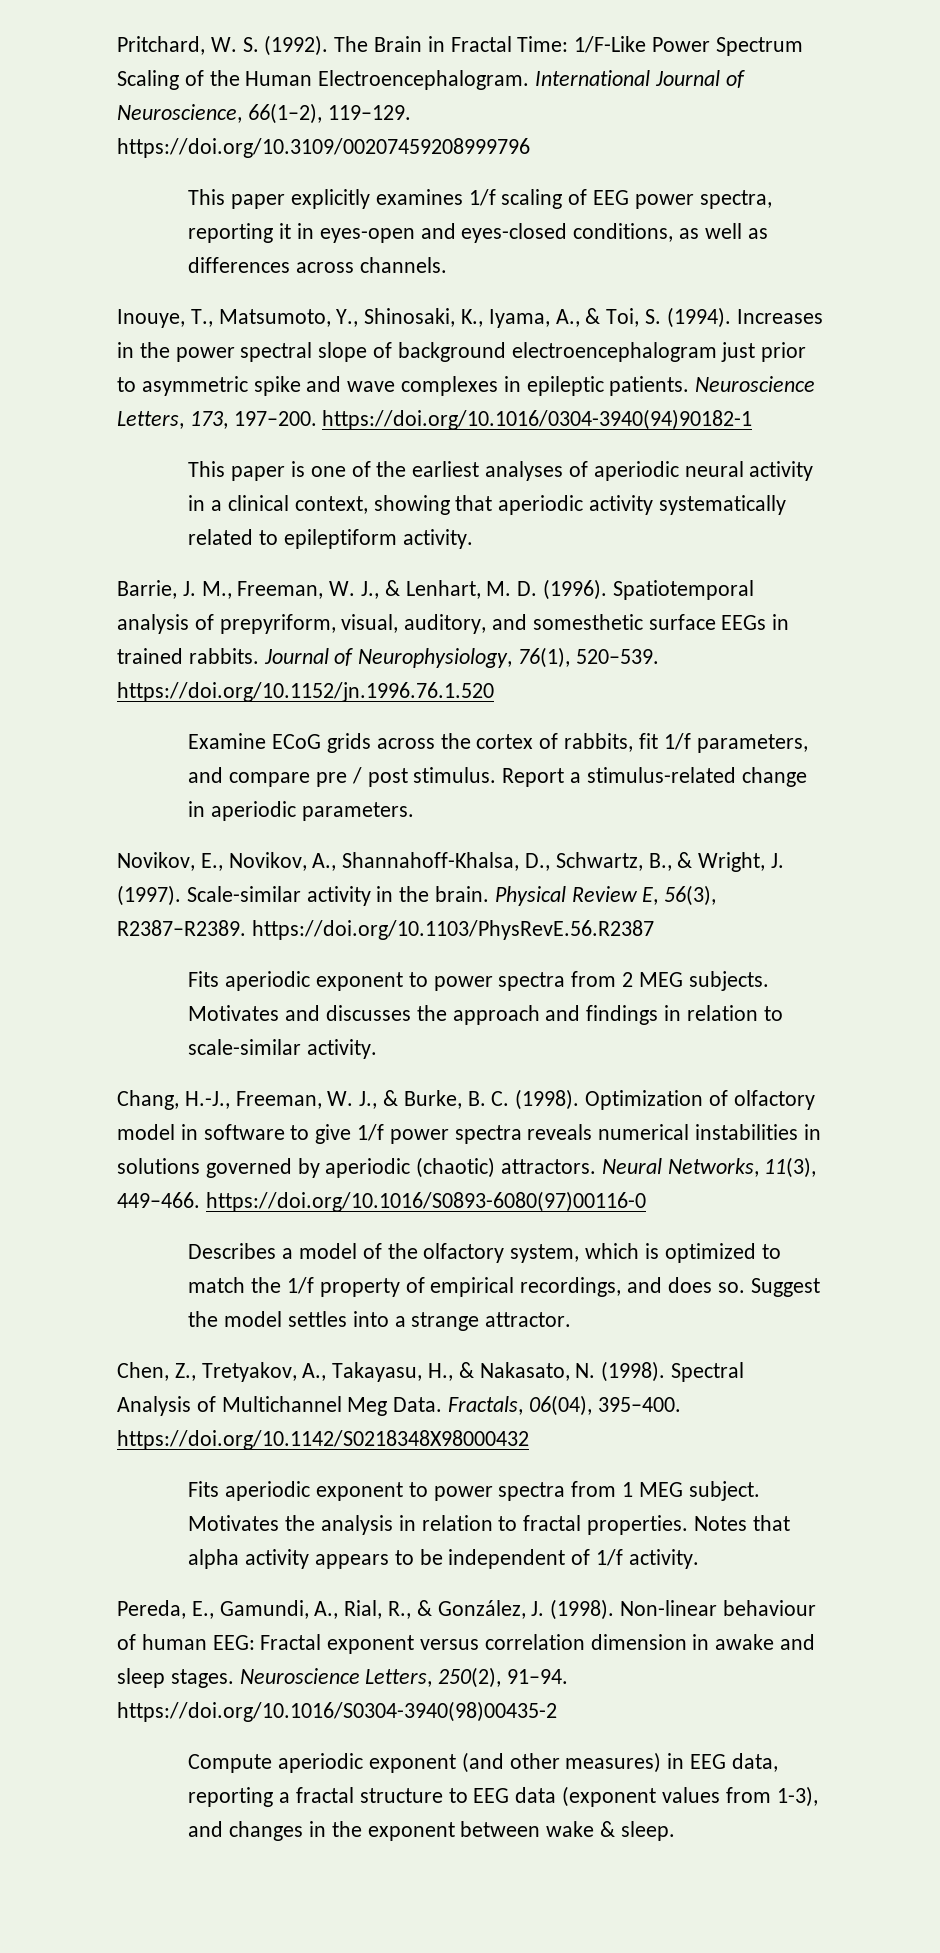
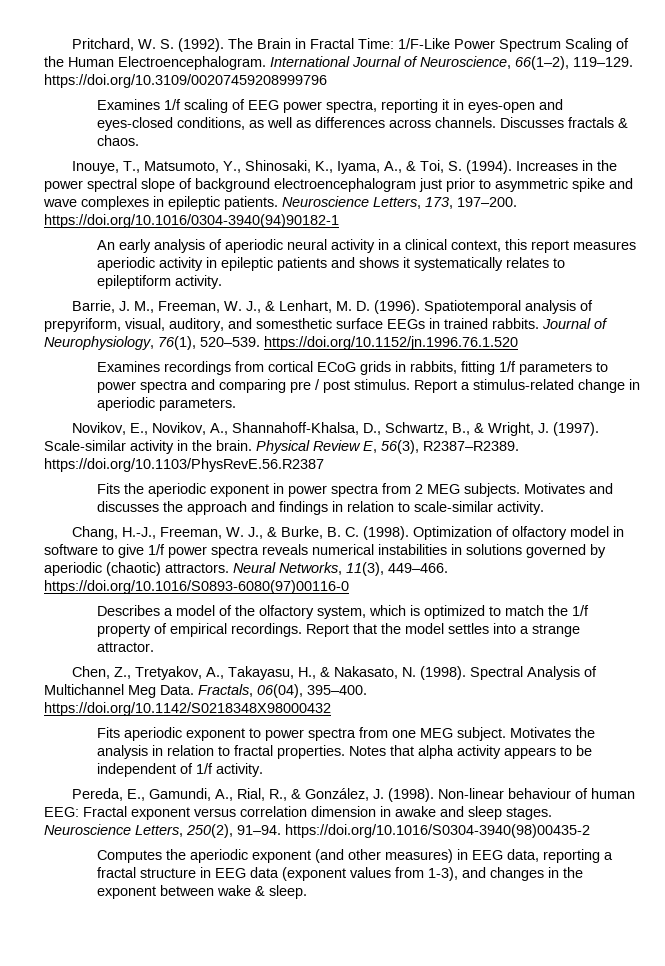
- This paper explicitly examines 1/f scaling of EEG power spectra, reporting it in eyes-open and eyes-closed conditions, as well as differences across channels.
+ Examines 1/f scaling of EEG power spectra, reporting it in eyes-open and eyes-closed conditions, as well as differences across channels. Discusses fractals & chaos.
- This paper is one of the earliest analyses of aperiodic neural activity in a clinical context, showing that aperiodic activity systematically related to epileptiform activity.
+ An early analysis of aperiodic neural activity in a clinical context, this report measures aperiodic activity in epileptic patients and shows it systematically relates to epileptiform activity.
- Examine ECoG grids across the cortex of rabbits, fit 1/f parameters, and compare pre / post stimulus.
+ Examines recordings from cortical ECoG grids in rabbits, fitting 1/f parameters to power spectra and comparing pre / post stimulus.
- Fits aperiodic exponent to power spectra from 2 MEG subjects.
+ Fits the aperiodic exponent in power spectra from 2 MEG subjects.
- Describes a model of the olfactory system, which is optimized to match the 1/f property of empirical recordings, and does so. Suggest the model settles into a strange attractor.
+ Describes a model of the olfactory system, which is optimized to match the 1/f property of empirical recordings. Report that the model settles into a strange attractor.
- Fits aperiodic exponent to power spectra from 1 MEG subject.
+ Fits aperiodic exponent to power spectra from one MEG subject.
- Compute aperiodic exponent (and other measures) in EEG data, reporting a fractal structure to EEG data (exponent values from 1-3), and changes in the exponent between wake & sleep.
+ Computes the aperiodic exponent (and other measures) in EEG data, reporting a fractal structure in EEG data (exponent values from 1-3), and changes in the exponent between wake & sleep.

